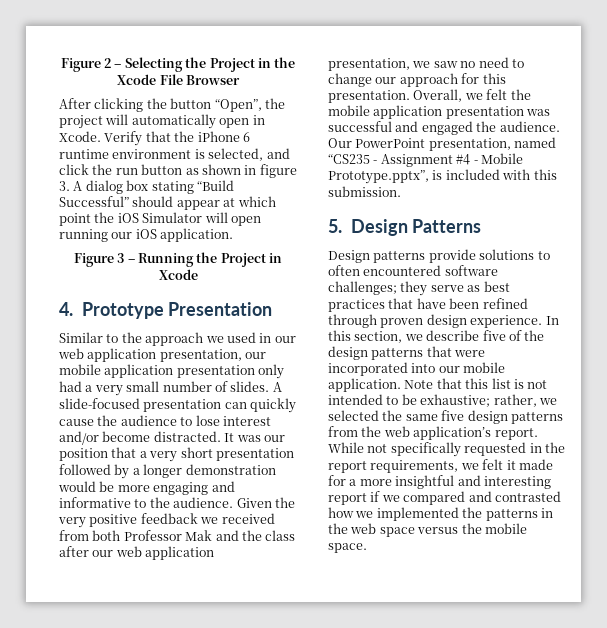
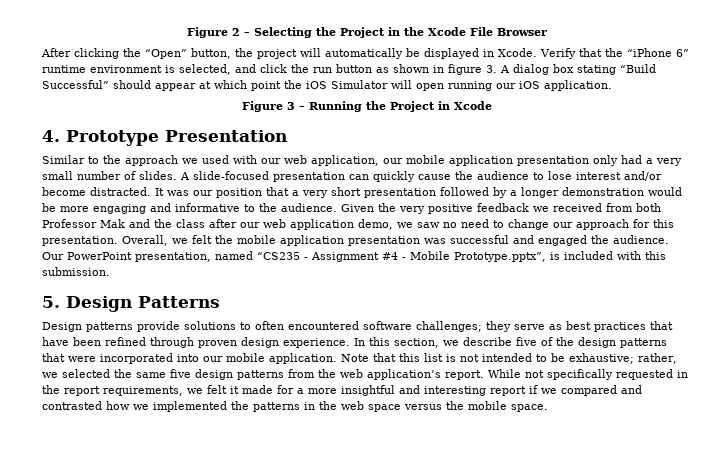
- After clicking the button “Open”, the project will automatically open in Xcode.
+ After clicking the “Open” button, the project will automatically be displayed in Xcode.
- Verify that the iPhone 6 runtime environment is selected, and click the run button as shown in figure 3. A dialog box stating “Build Successful” should appear at which point the iOS Simulator will open running our iOS application.
+ Verify that the “iPhone 6” runtime environment is selected, and click the run button as shown in figure 3. A dialog box stating “Build Successful” should appear at which point the iOS Simulator will open running our iOS application.
- Similar to the approach we used in our web application presentation, our mobile application presentation only had a very small number of slides.
+ Similar to the approach we used with our web application, our mobile application presentation only had a very small number of slides.
- Given the very positive feedback we received from both Professor Mak and the class after our web application presentation, we saw no need to change our approach for this presentation.
+ Given the very positive feedback we received from both Professor Mak and the class after our web application demo, we saw no need to change our approach for this presentation.

